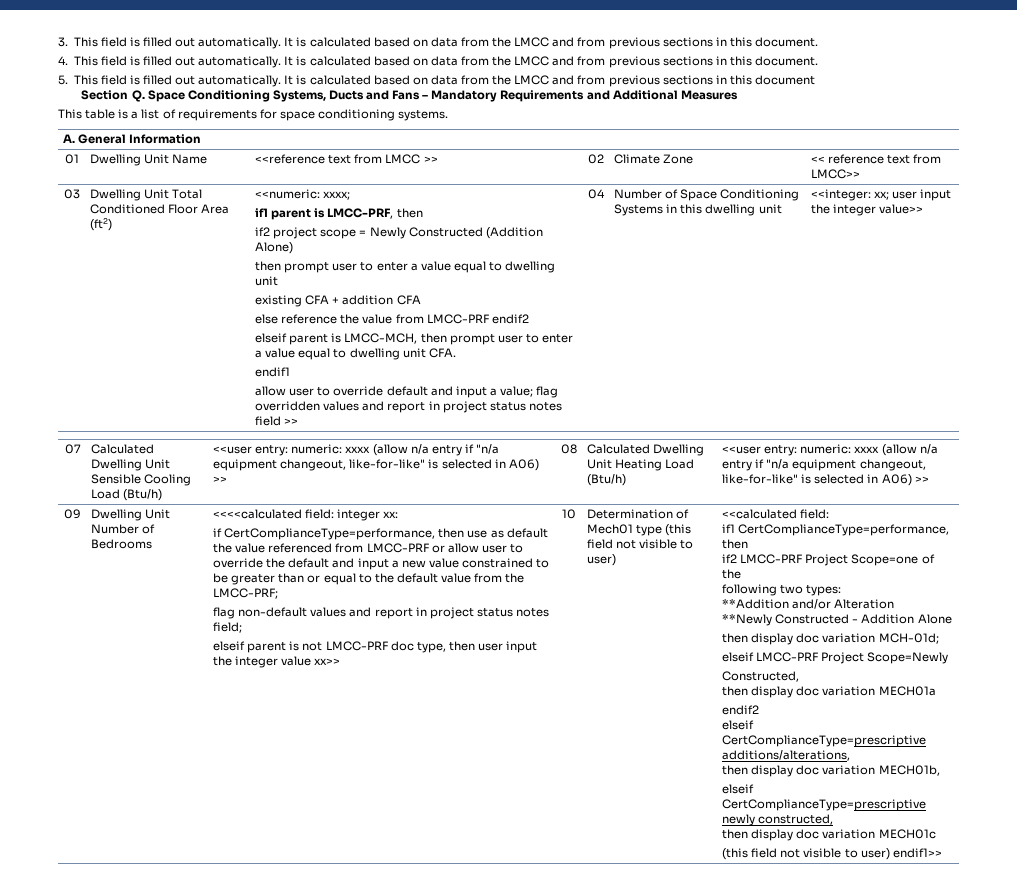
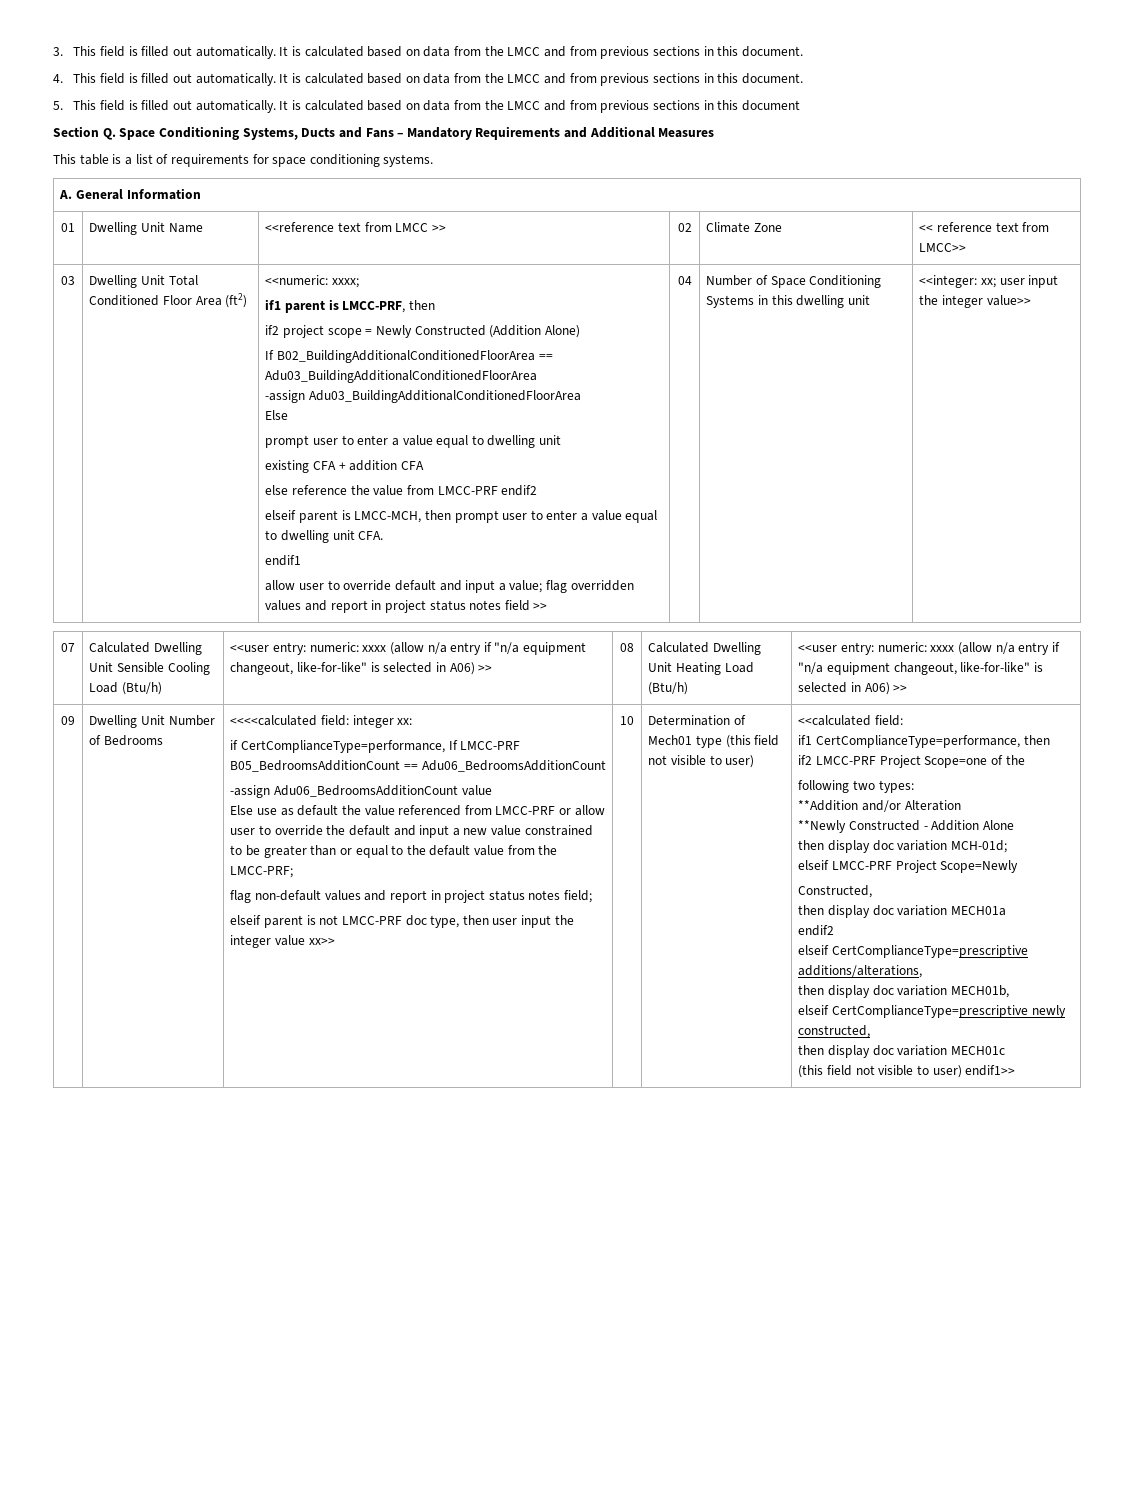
  if2 project scope = Newly Constructed (Addition Alone)
- then prompt user to enter a value equal to dwelling unit
+ If B02_BuildingAdditionalConditionedFloorArea == Adu03_BuildingAdditionalConditionedFloorArea
+ -assign Adu03_BuildingAdditionalConditionedFloorArea
+ Else
+ prompt user to enter a value equal to dwelling unit
- if CertComplianceType=performance, then use as default the value referenced from LMCC-PRF or allow user to override the default and input a new value constrained to be greater than or equal to the default value from the LMCC-PRF;
+ if CertComplianceType=performance, If LMCC-PRF B05_BedroomsAdditionCount == Adu06_BedroomsAdditionCount
+ -assign Adu06_BedroomsAdditionCount value
+ Else use as default the value referenced from LMCC-PRF or allow user to override the default and input a new value constrained to be greater than or equal to the default value from the LMCC-PRF;

